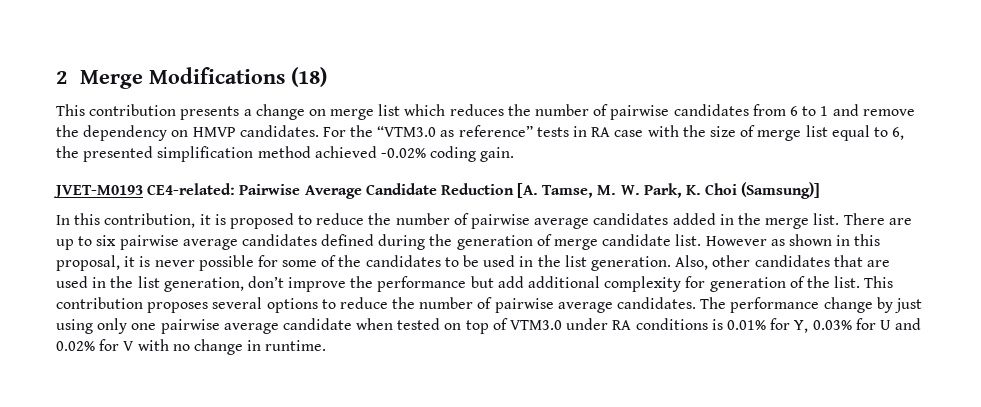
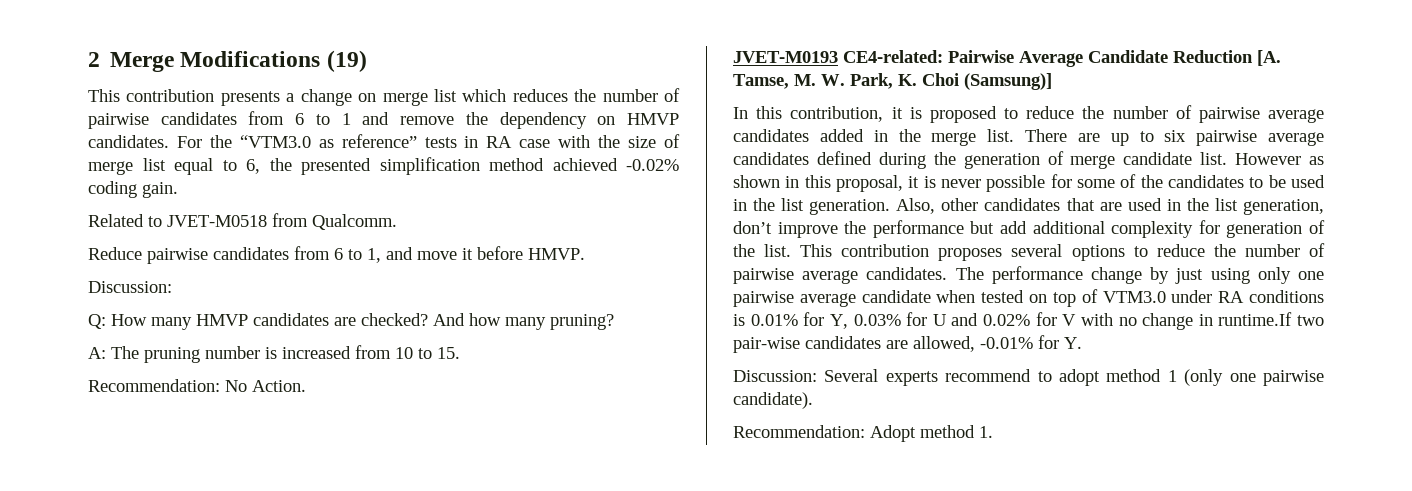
- 2 Merge Modifications (18)
+ 2 Merge Modifications (19)
+ Related to JVET-M0518 from Qualcomm.
+ Reduce pairwise candidates from 6 to 1, and move it before HMVP.
+ Discussion:
+ Q: How many HMVP candidates are checked? And how many pruning?
+ A: The pruning number is increased from 10 to 15.
+ Recommendation: No Action.
- The performance change by just using only one pairwise average candidate when tested on top of VTM3.0 under RA conditions is 0.01% for Y, 0.03% for U and 0.02% for V with no change in runtime.
+ The performance change by just using only one pairwise average candidate when tested on top of VTM3.0 under RA conditions is 0.01% for Y, 0.03% for U and 0.02% for V with no change in runtime.If two pair-wise candidates are allowed, -0.01% for Y.
+ Discussion: Several experts recommend to adopt method 1 (only one pairwise candidate).
+ Recommendation: Adopt method 1.

